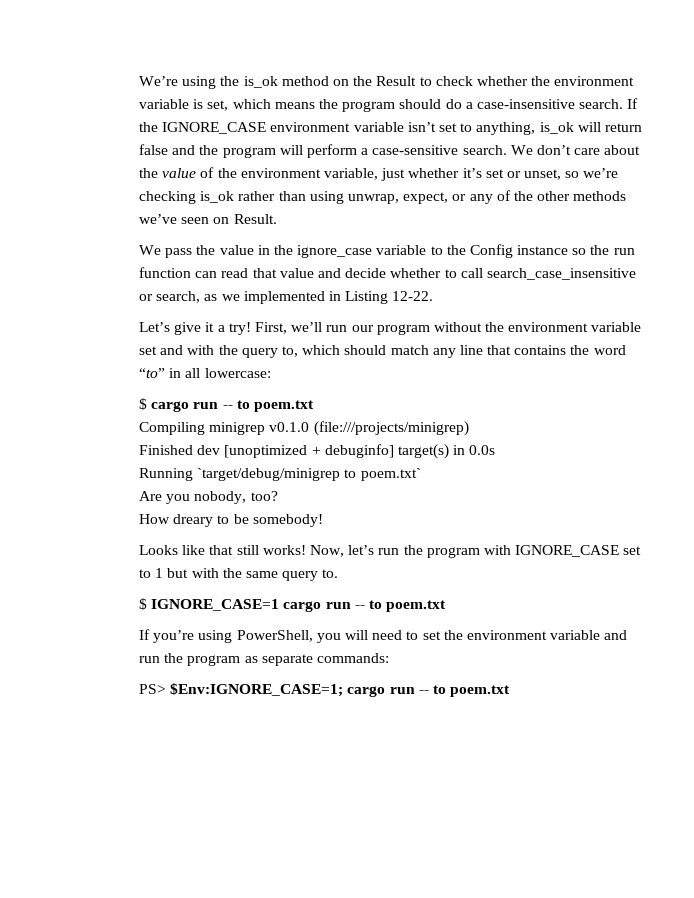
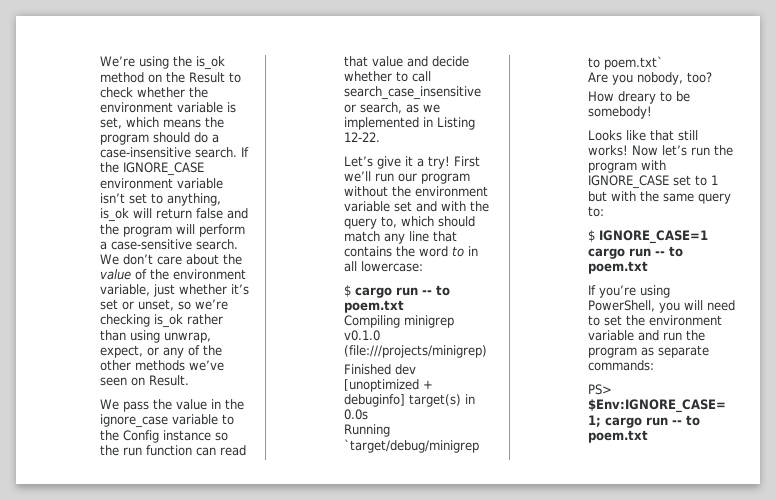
- First, we’ll run our program without the environment variable set and with the query to, which should match any line that contains the word “to” in all lowercase:
+ First we’ll run our program without the environment variable set and with the query to, which should match any line that contains the word to in all lowercase:
- Now, let’s run the program with IGNORE_CASE set to 1 but with the same query to.
+ Now let’s run the program with IGNORE_CASE set to 1 but with the same query to:

